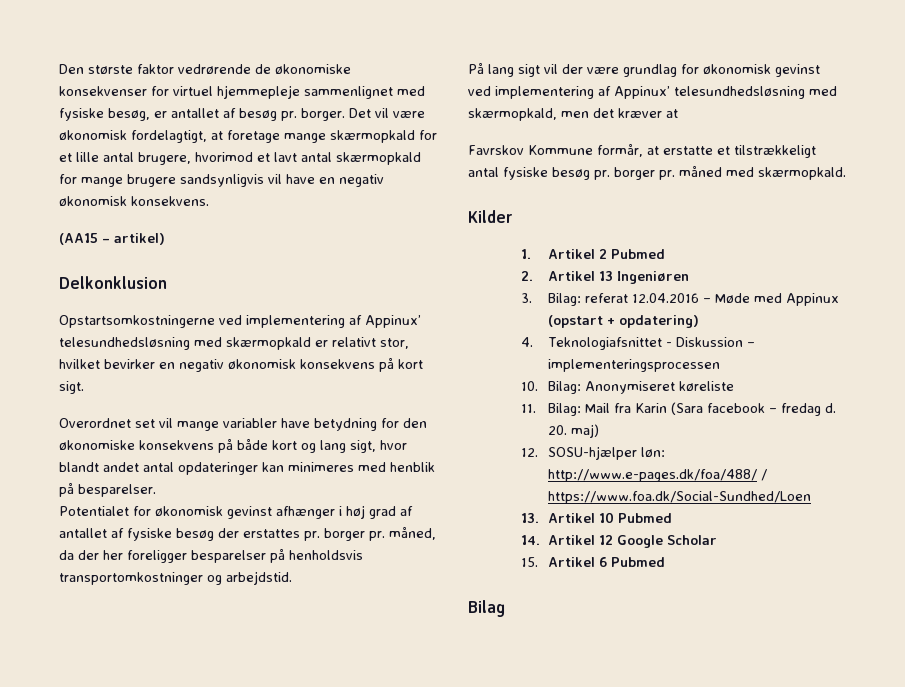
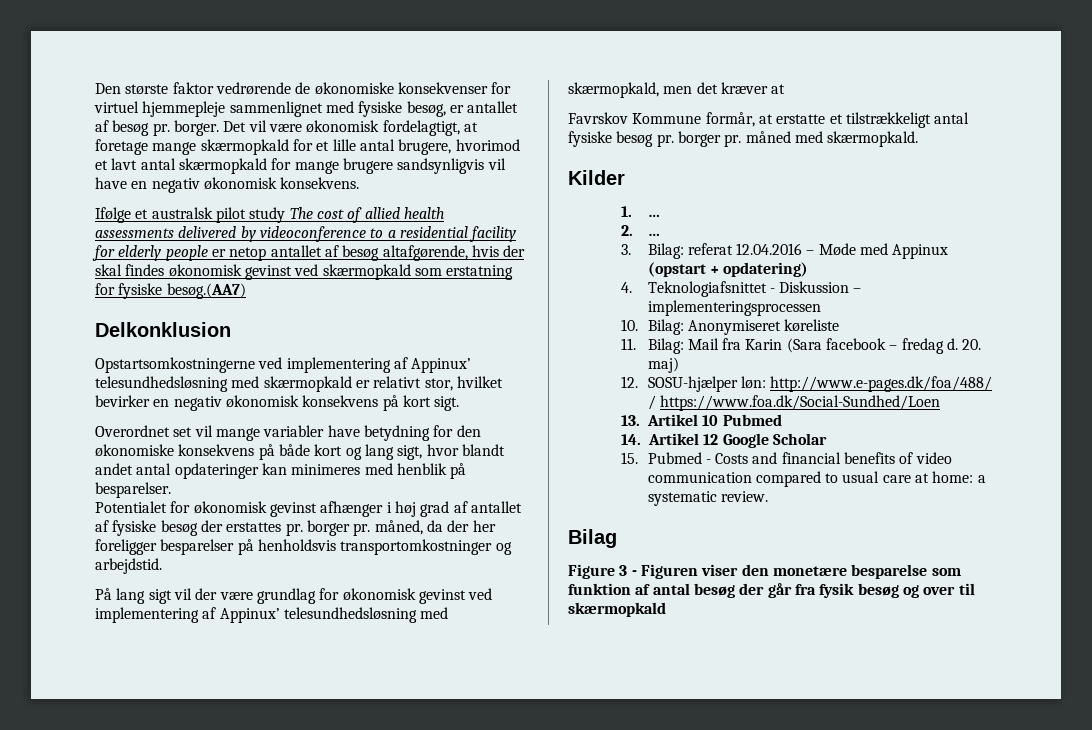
- (AA15 – artikel)
+ Ifølge et australsk pilot study The cost of allied health assessments delivered by videoconference to a residential facility for elderly people er netop antallet af besøg altafgørende, hvis der skal findes økonomisk gevinst ved skærmopkald som erstatning for fysiske besøg.(AA7)
- 1. Artikel 2 Pubmed
- 2. Artikel 13 Ingeniøren
+ 1. …
+ 2. …
- 15. Artikel 6 Pubmed
+ 15. Pubmed - Costs and financial benefits of video communication compared to usual care at home: a systematic review.
  Bilag
+ Figure 3 - Figuren viser den monetære besparelse som funktion af antal besøg der går fra fysik besøg og over til skærmopkald

